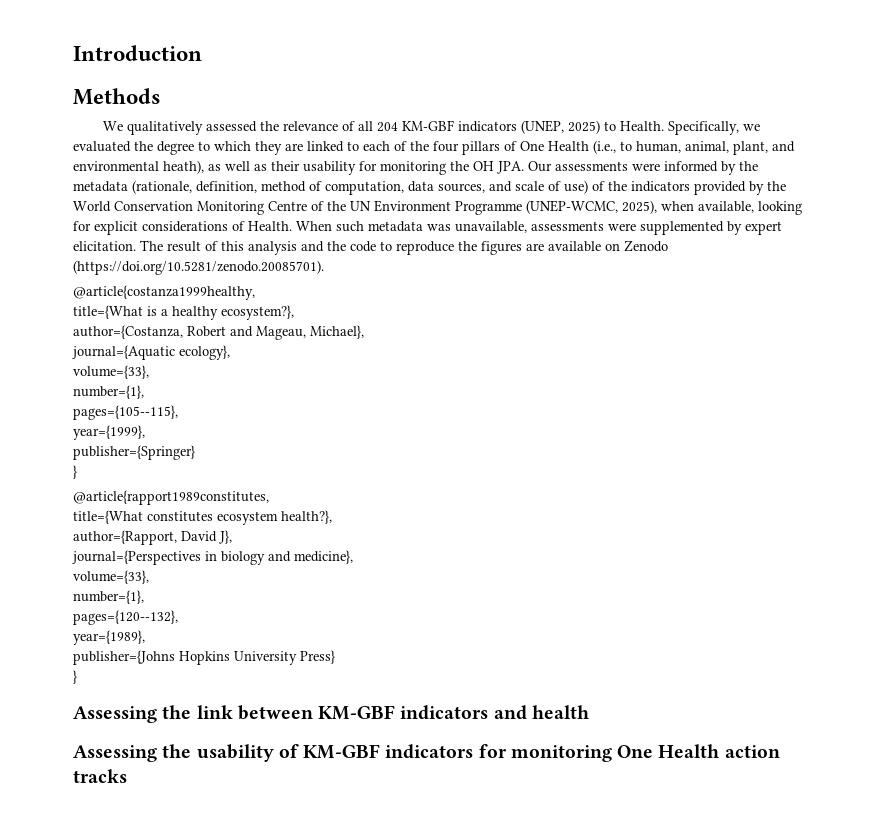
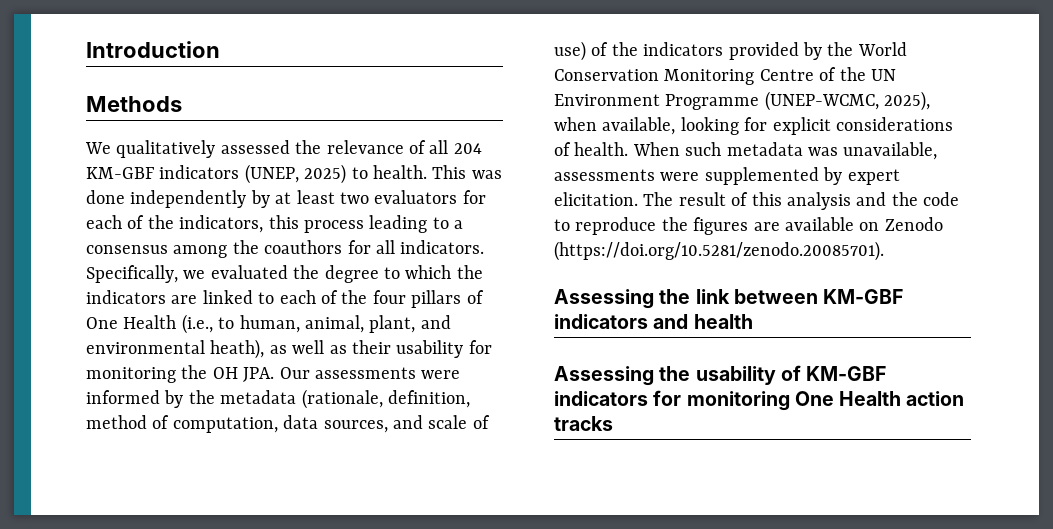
- We qualitatively assessed the relevance of all 204 KM-GBF indicators (UNEP, 2025) to Health.
+ We qualitatively assessed the relevance of all 204 KM-GBF indicators (UNEP, 2025) to health. This was done independently by at least two evaluators for each of the indicators, this process leading to a consensus among the coauthors for all indicators.
- Specifically, we evaluated the degree to which they are linked to each of the four pillars of One Health (i.e., to human, animal, plant, and environmental heath), as well as their usability for monitoring the OH JPA. Our assessments were informed by the metadata (rationale, definition, method of computation, data sources, and scale of use) of the indicators provided by the World Conservation Monitoring Centre of the UN Environment Programme (UNEP-WCMC, 2025), when available, looking for explicit considerations of Health.
+ Specifically, we evaluated the degree to which the indicators are linked to each of the four pillars of One Health (i.e., to human, animal, plant, and environmental heath), as well as their usability for monitoring the OH JPA. Our assessments were informed by the metadata (rationale, definition, method of computation, data sources, and scale of use) of the indicators provided by the World Conservation Monitoring Centre of the UN Environment Programme (UNEP-WCMC, 2025), when available, looking for explicit considerations of health.
- @article{costanza1999healthy,
- title={What is a healthy ecosystem?},
- author={Costanza, Robert and Mageau, Michael},
- journal={Aquatic ecology},
- volume={33},
- number={1},
- pages={105--115},
- year={1999},
- publisher={Springer}
- }
- @article{rapport1989constitutes,
- title={What constitutes ecosystem health?},
- author={Rapport, David J},
- journal={Perspectives in biology and medicine},
- volume={33},
- number={1},
- pages={120--132},
- year={1989},
- publisher={Johns Hopkins University Press}
- }

